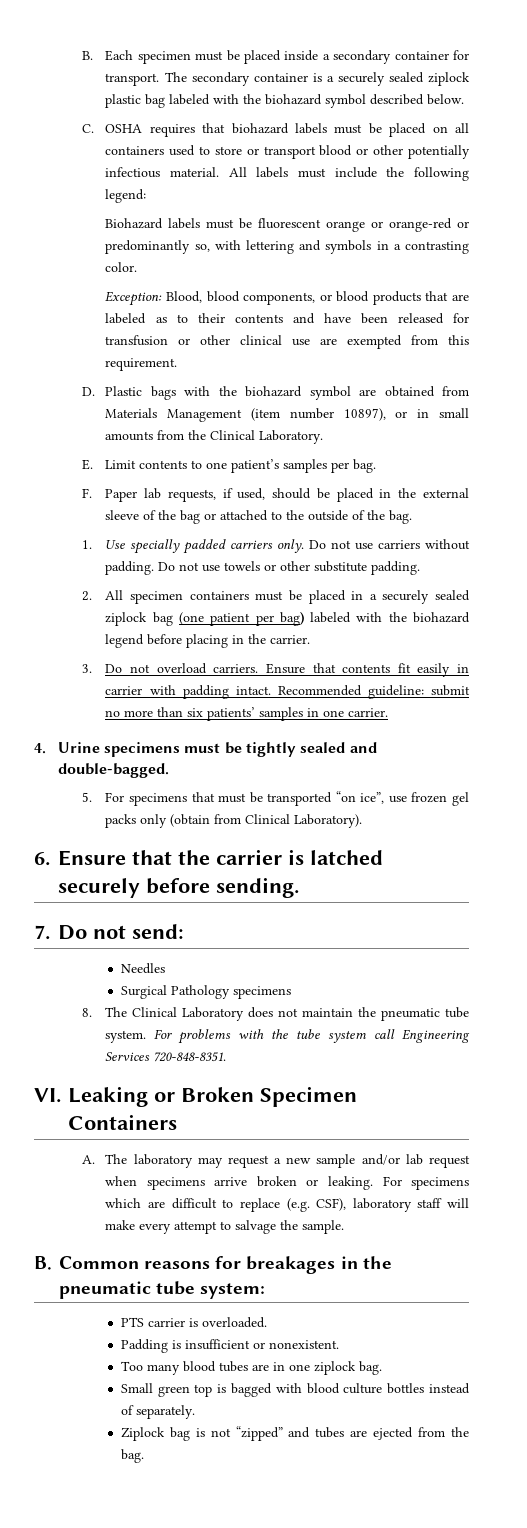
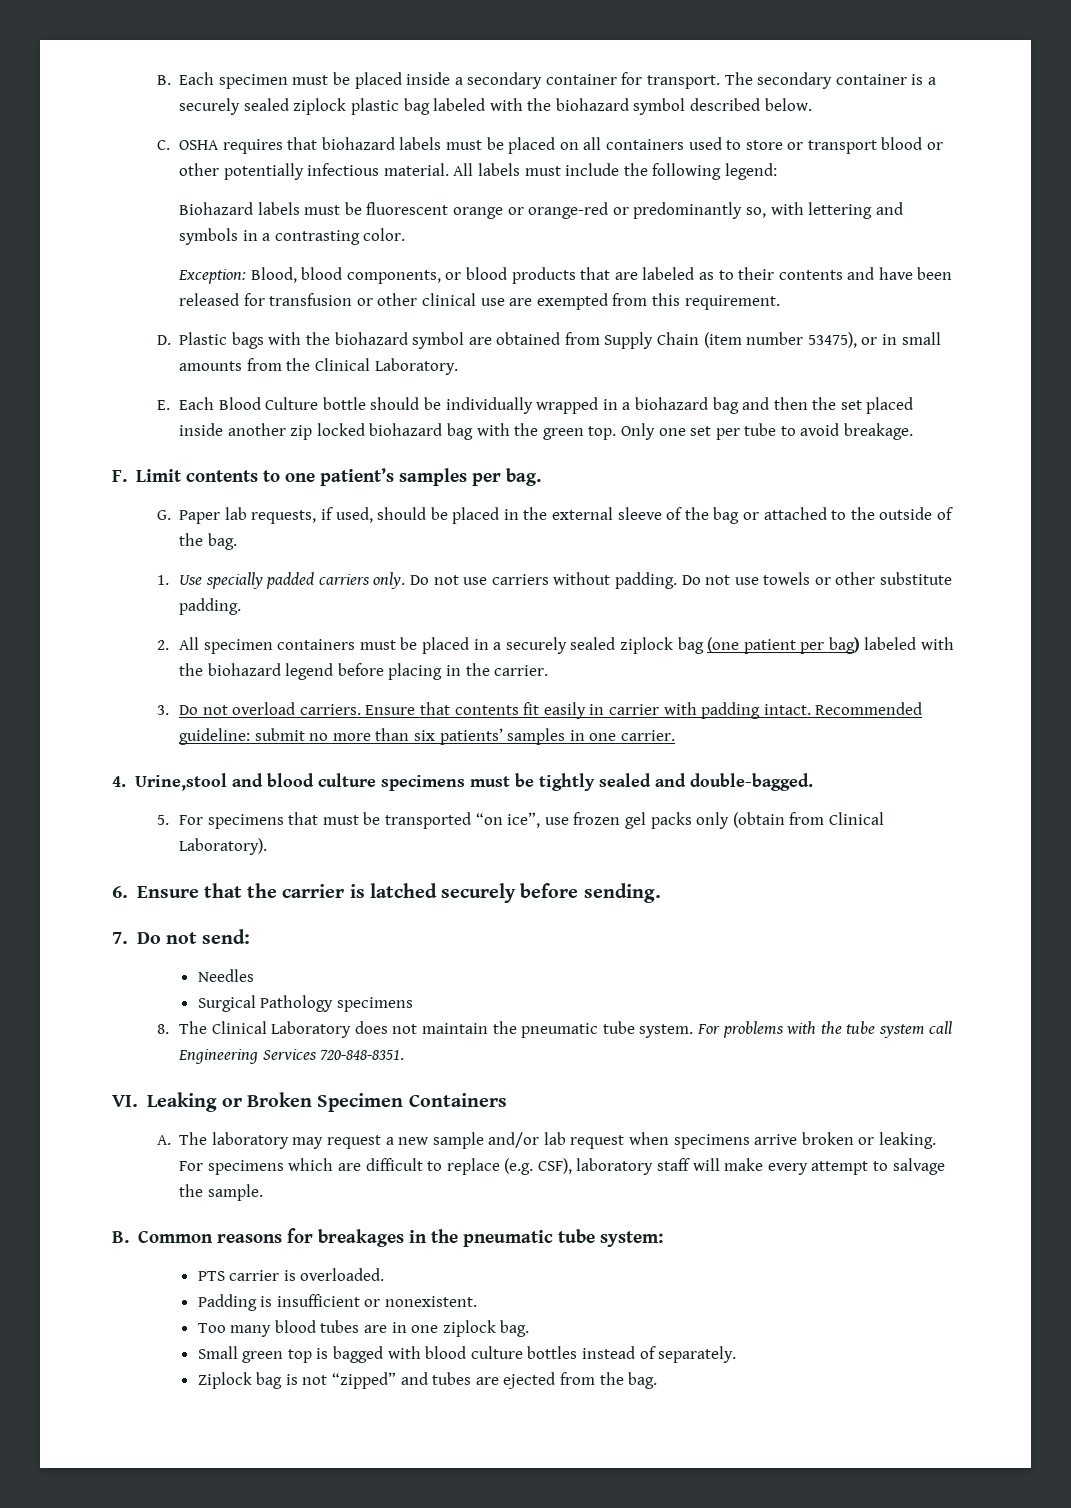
- D. Plastic bags with the biohazard symbol are obtained from Materials Management (item number 10897), or in small amounts from the Clinical Laboratory.
+ D. Plastic bags with the biohazard symbol are obtained from Supply Chain (item number 53475), or in small amounts from the Clinical Laboratory.
- E. Limit contents to one patient’s samples per bag.
+ E. Each Blood Culture bottle should be individually wrapped in a biohazard bag and then the set placed inside another zip locked biohazard bag with the green top. Only one set per tube to avoid breakage.
+ F. Limit contents to one patient’s samples per bag.
- F. Paper lab requests, if used, should be placed in the external sleeve of the bag or attached to the outside of the bag.
+ G. Paper lab requests, if used, should be placed in the external sleeve of the bag or attached to the outside of the bag.
- 4. Urine specimens must be tightly sealed and double-bagged.
+ 4. Urine,stool and blood culture specimens must be tightly sealed and double-bagged.

